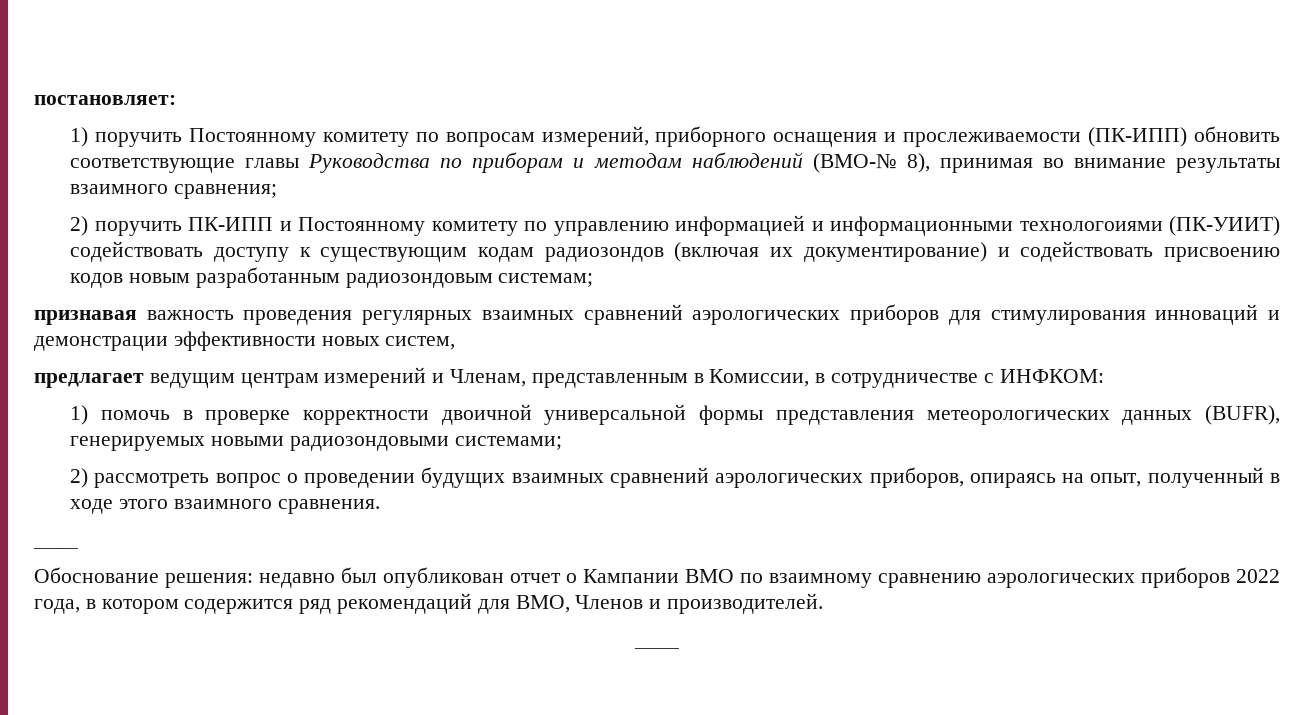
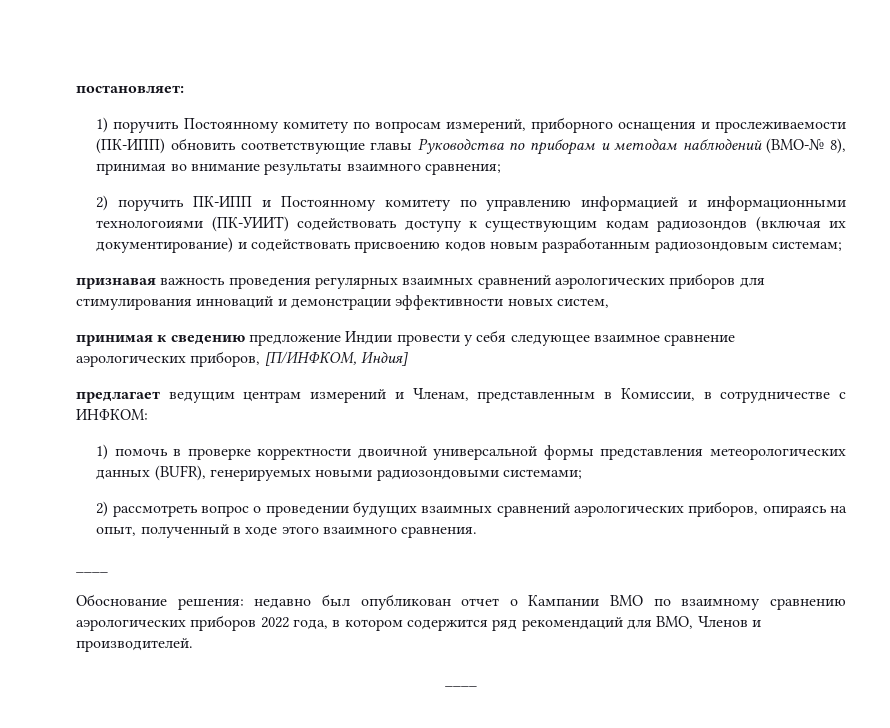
+ принимая к сведению предложение Индии провести у себя следующее взаимное сравнение аэрологических приборов, [П/ИНФКОМ, Индия]

